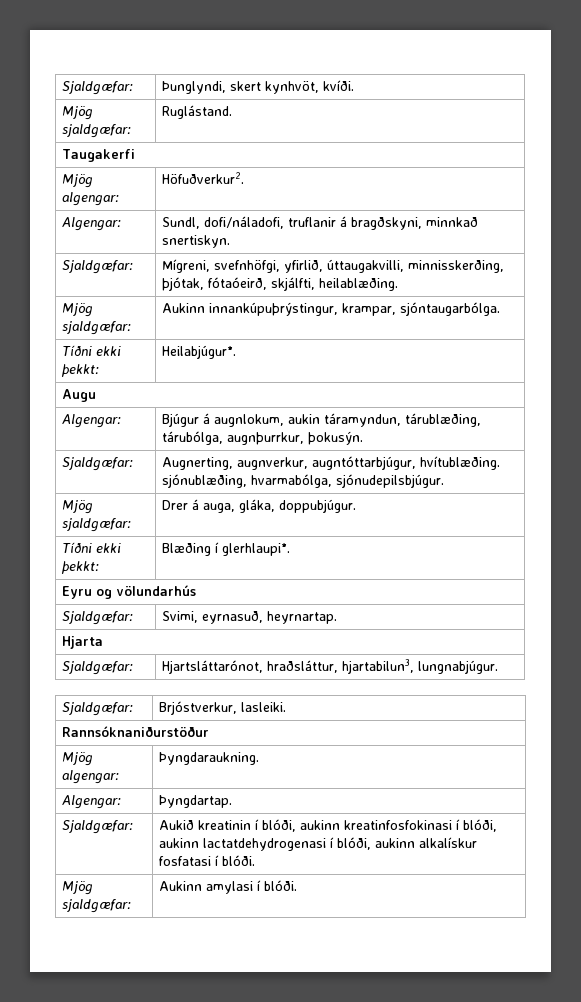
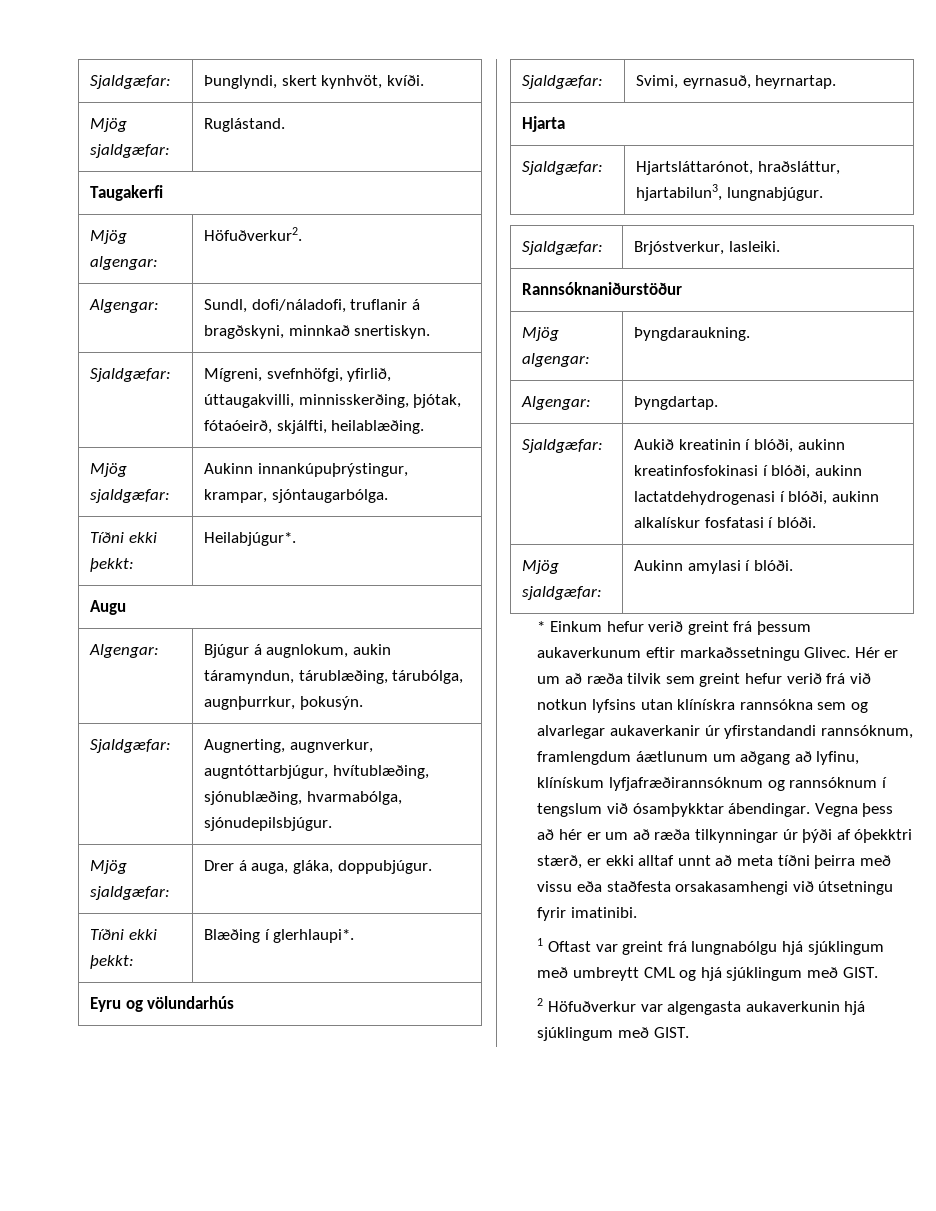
- Sjaldgæfar: | Augnerting, augnverkur, augntóttarbjúgur, hvítublæðing. sjónublæðing, hvarmabólga, sjónudepilsbjúgur.
+ Sjaldgæfar: | Augnerting, augnverkur, augntóttarbjúgur, hvítublæðing, sjónublæðing, hvarmabólga, sjónudepilsbjúgur.
+ * Einkum hefur verið greint frá þessum aukaverkunum eftir markaðssetningu Glivec. Hér er um að ræða tilvik sem greint hefur verið frá við notkun lyfsins utan klínískra rannsókna sem og alvarlegar aukaverkanir úr yfirstandandi rannsóknum, framlengdum áætlunum um aðgang að lyfinu, klínískum lyfjafræðirannsóknum og rannsóknum í tengslum við ósamþykktar ábendingar. Vegna þess að hér er um að ræða tilkynningar úr þýði af óþekktri stærð, er ekki alltaf unnt að meta tíðni þeirra með vissu eða staðfesta orsakasamhengi við útsetningu fyrir imatinibi.
+ 1 Oftast var greint frá lungnabólgu hjá sjúklingum með umbreytt CML og hjá sjúklingum með GIST.
+ 2 Höfuðverkur var algengasta aukaverkunin hjá sjúklingum með GIST.

